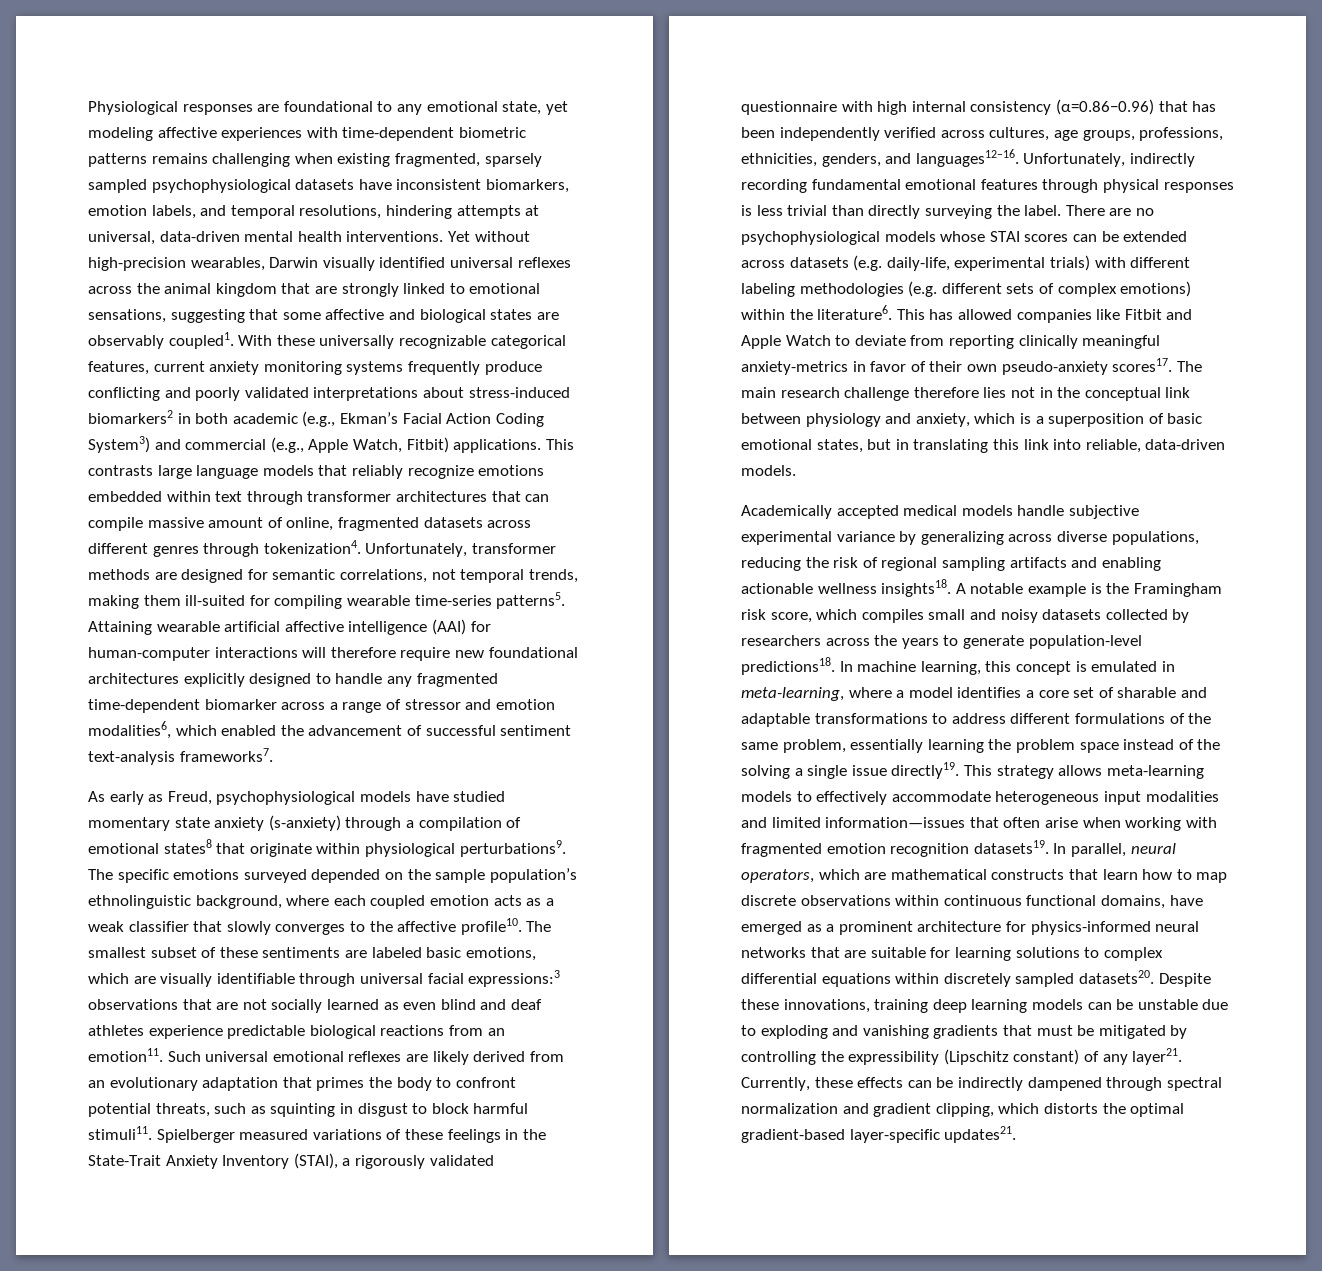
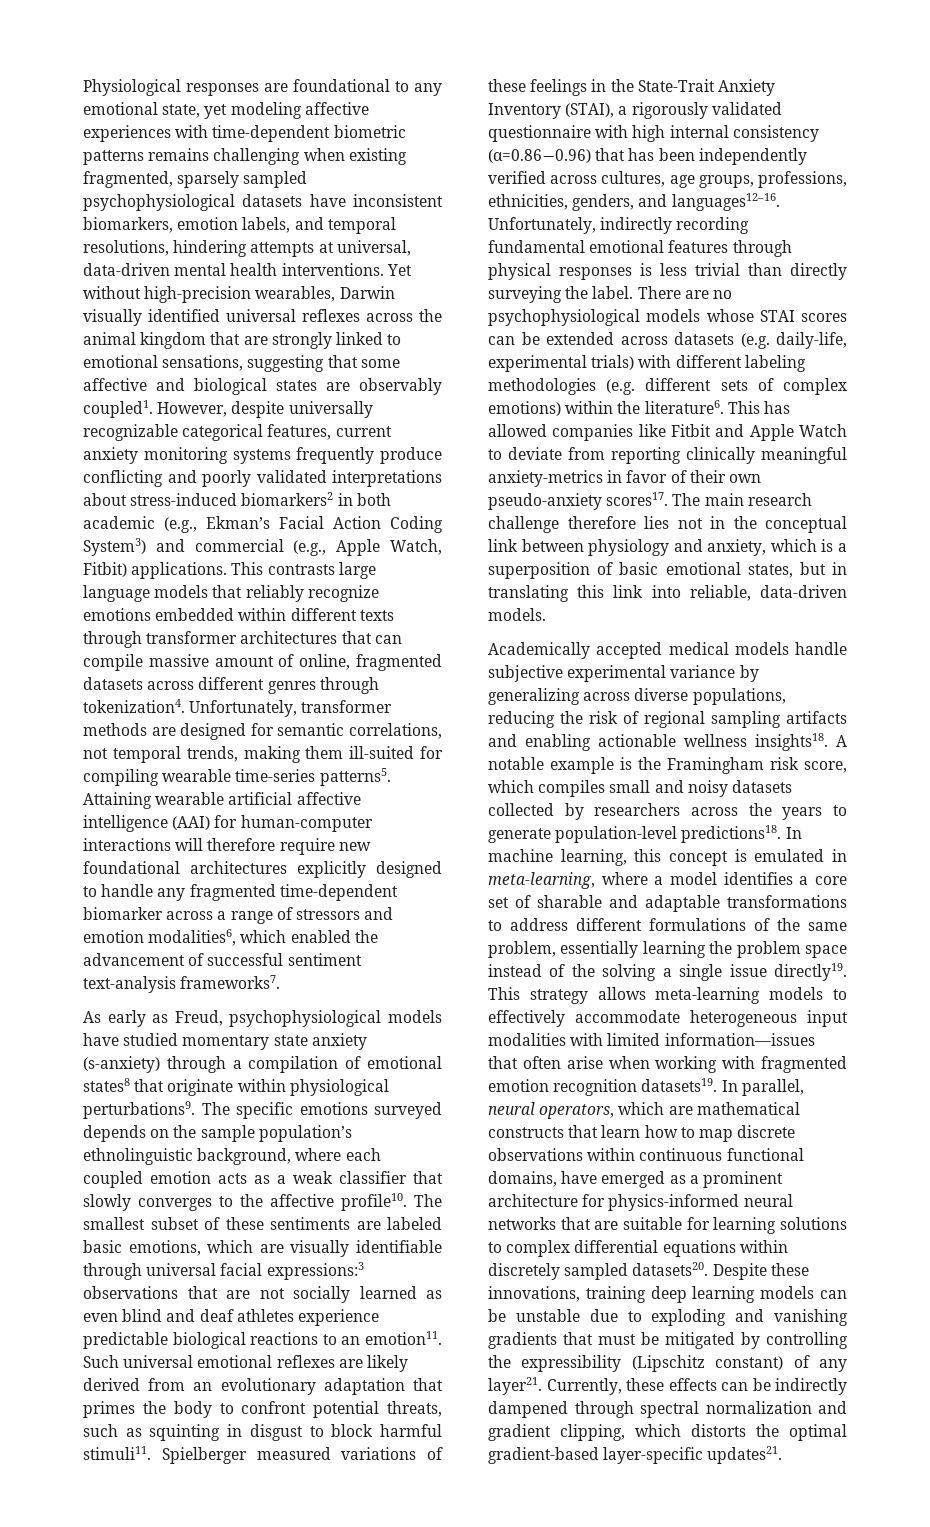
- With these universally recognizable categorical features, current anxiety monitoring systems frequently produce conflicting and poorly validated interpretations about stress-induced biomarkers2 in both academic (e.g., Ekman’s Facial Action Coding System3) and commercial (e.g., Apple Watch, Fitbit) applications.
+ However, despite universally recognizable categorical features, current anxiety monitoring systems frequently produce conflicting and poorly validated interpretations about stress-induced biomarkers2 in both academic (e.g., Ekman’s Facial Action Coding System3) and commercial (e.g., Apple Watch, Fitbit) applications.
- This contrasts large language models that reliably recognize emotions embedded within text through transformer architectures that can compile massive amount of online, fragmented datasets across different genres through tokenization4.
+ This contrasts large language models that reliably recognize emotions embedded within different texts through transformer architectures that can compile massive amount of online, fragmented datasets across different genres through tokenization4.
- Attaining wearable artificial affective intelligence (AAI) for human-computer interactions will therefore require new foundational architectures explicitly designed to handle any fragmented time-dependent biomarker across a range of stressor and emotion modalities6, which enabled the advancement of successful sentiment text-analysis frameworks7.
+ Attaining wearable artificial affective intelligence (AAI) for human-computer interactions will therefore require new foundational architectures explicitly designed to handle any fragmented time-dependent biomarker across a range of stressors and emotion modalities6, which enabled the advancement of successful sentiment text-analysis frameworks7.
- The specific emotions surveyed depended on the sample population’s ethnolinguistic background, where each coupled emotion acts as a weak classifier that slowly converges to the affective profile10.
+ The specific emotions surveyed depends on the sample population’s ethnolinguistic background, where each coupled emotion acts as a weak classifier that slowly converges to the affective profile10.
- The smallest subset of these sentiments are labeled basic emotions, which are visually identifiable through universal facial expressions:3 observations that are not socially learned as even blind and deaf athletes experience predictable biological reactions from an emotion11.
+ The smallest subset of these sentiments are labeled basic emotions, which are visually identifiable through universal facial expressions:3 observations that are not socially learned as even blind and deaf athletes experience predictable biological reactions to an emotion11.
- This strategy allows meta-learning models to effectively accommodate heterogeneous input modalities and limited information—issues that often arise when working with fragmented emotion recognition datasets19.
+ This strategy allows meta-learning models to effectively accommodate heterogeneous input modalities with limited information—issues that often arise when working with fragmented emotion recognition datasets19.

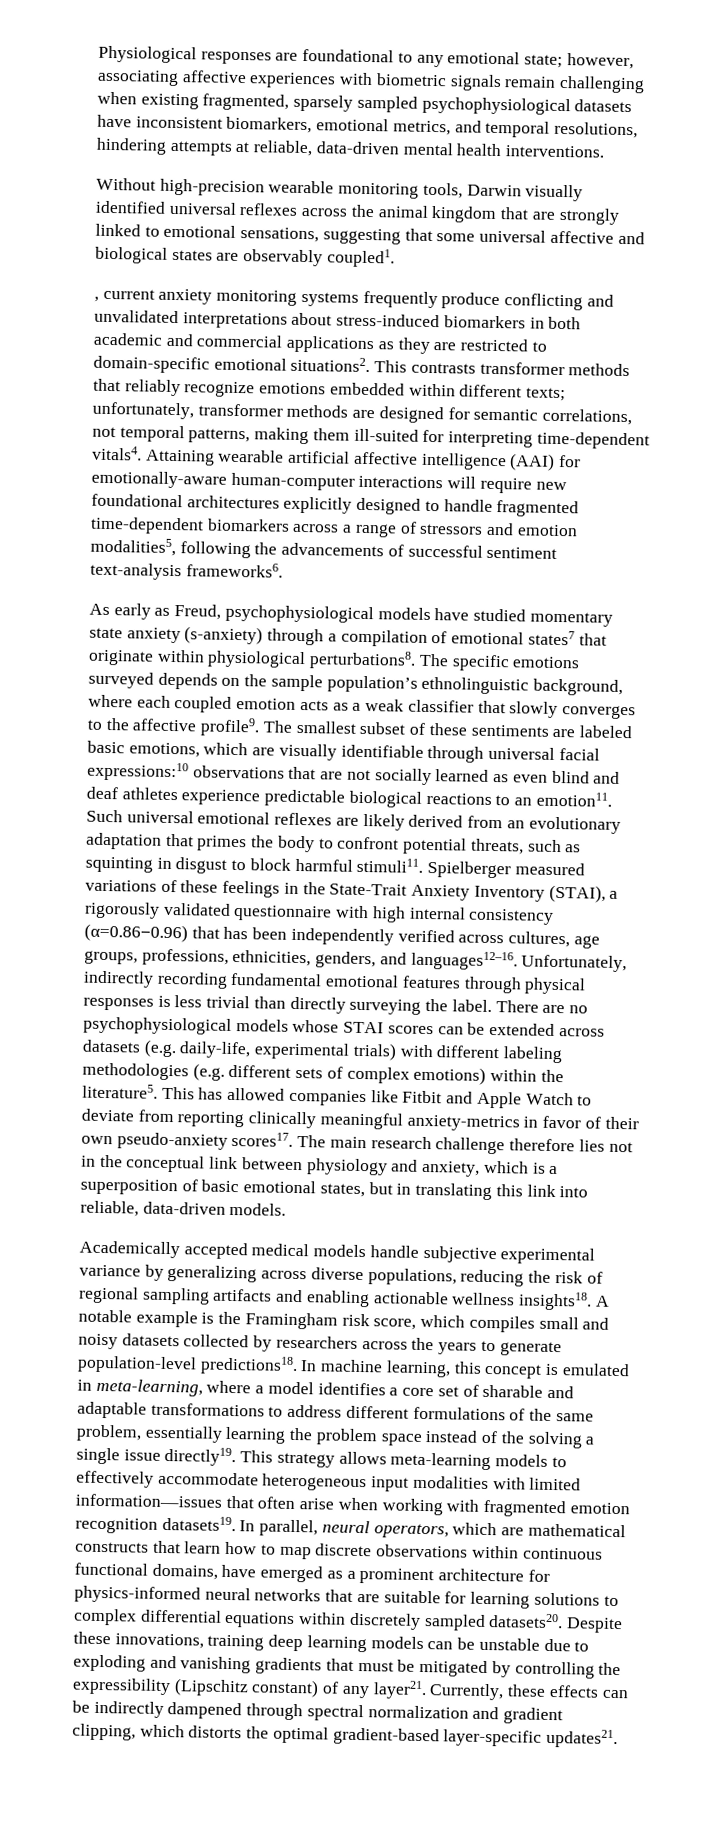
- Physiological responses are foundational to any emotional state, yet modeling affective experiences with time-dependent biometric patterns remains challenging when existing fragmented, sparsely sampled psychophysiological datasets have inconsistent biomarkers, emotion labels, and temporal resolutions, hindering attempts at universal, data-driven mental health interventions. Yet without high-precision wearables, Darwin visually identified universal reflexes across the animal kingdom that are strongly linked to emotional sensations, suggesting that some affective and biological states are observably coupled1. However, despite universally recognizable categorical features, current anxiety monitoring systems frequently produce conflicting and poorly validated interpretations about stress-induced biomarkers2 in both academic (e.g., Ekman’s Facial Action Coding System3) and commercial (e.g., Apple Watch, Fitbit) applications. This contrasts large language models that reliably recognize emotions embedded within different texts through transformer architectures that can compile massive amount of online, fragmented datasets across different genres through tokenization4. Unfortunately, transformer methods are designed for semantic correlations, not temporal trends, making them ill-suited for compiling wearable time-series patterns5.
+ Physiological responses are foundational to any emotional state; however, associating affective experiences with biometric signals remain challenging when existing fragmented, sparsely sampled psychophysiological datasets have inconsistent biomarkers, emotional metrics, and temporal resolutions, hindering attempts at reliable, data-driven mental health interventions.
+ Without high-precision wearable monitoring tools, Darwin visually identified universal reflexes across the animal kingdom that are strongly linked to emotional sensations, suggesting that some universal affective and biological states are observably coupled1.
+ , current anxiety monitoring systems frequently produce conflicting and unvalidated interpretations about stress-induced biomarkers in both academic and commercial applications as they are restricted to domain-specific emotional situations2. This contrasts transformer methods that reliably recognize emotions embedded within different texts; unfortunately, transformer methods are designed for semantic correlations, not temporal patterns, making them ill-suited for interpreting time-dependent vitals4.
- Attaining wearable artificial affective intelligence (AAI) for human-computer interactions will therefore require new foundational architectures explicitly designed to handle any fragmented time-dependent biomarker across a range of stressors and emotion modalities6, which enabled the advancement of successful sentiment text-analysis frameworks7.
+ Attaining wearable artificial affective intelligence (AAI) for emotionally-aware human-computer interactions will require new foundational architectures explicitly designed to handle fragmented time-dependent biomarkers across a range of stressors and emotion modalities5, following the advancements of successful sentiment text-analysis frameworks6.
- As early as Freud, psychophysiological models have studied momentary state anxiety (s-anxiety) through a compilation of emotional states8 that originate within physiological perturbations9.
+ As early as Freud, psychophysiological models have studied momentary state anxiety (s-anxiety) through a compilation of emotional states7 that originate within physiological perturbations8.
- The specific emotions surveyed depends on the sample population’s ethnolinguistic background, where each coupled emotion acts as a weak classifier that slowly converges to the affective profile10.
+ The specific emotions surveyed depends on the sample population’s ethnolinguistic background, where each coupled emotion acts as a weak classifier that slowly converges to the affective profile9.
- The smallest subset of these sentiments are labeled basic emotions, which are visually identifiable through universal facial expressions:3 observations that are not socially learned as even blind and deaf athletes experience predictable biological reactions to an emotion11.
+ The smallest subset of these sentiments are labeled basic emotions, which are visually identifiable through universal facial expressions:10 observations that are not socially learned as even blind and deaf athletes experience predictable biological reactions to an emotion11.
- There are no psychophysiological models whose STAI scores can be extended across datasets (e.g. daily-life, experimental trials) with different labeling methodologies (e.g. different sets of complex emotions) within the literature6.
+ There are no psychophysiological models whose STAI scores can be extended across datasets (e.g. daily-life, experimental trials) with different labeling methodologies (e.g. different sets of complex emotions) within the literature5.

